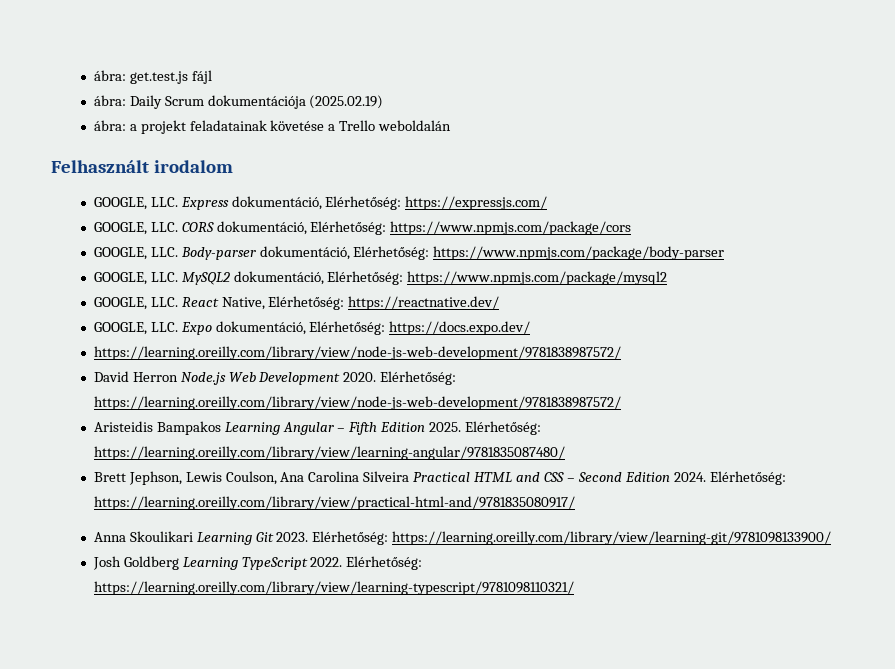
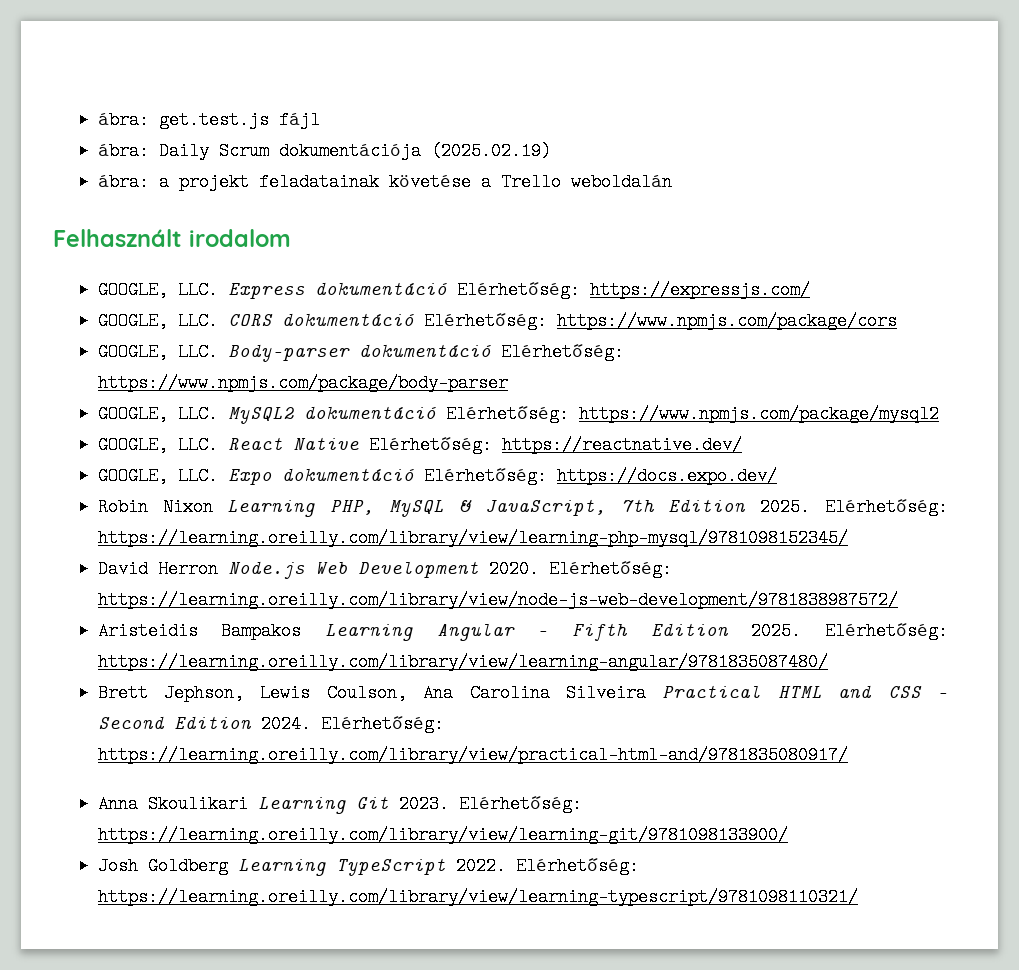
- GOOGLE, LLC. Express dokumentáció, Elérhetőség: https://expressjs.com/
+ GOOGLE, LLC. Express dokumentáció Elérhetőség: https://expressjs.com/
- GOOGLE, LLC. CORS dokumentáció, Elérhetőség: https://www.npmjs.com/package/cors
+ GOOGLE, LLC. CORS dokumentáció Elérhetőség: https://www.npmjs.com/package/cors
- GOOGLE, LLC. Body-parser dokumentáció, Elérhetőség: https://www.npmjs.com/package/body-parser
+ GOOGLE, LLC. Body-parser dokumentáció Elérhetőség: https://www.npmjs.com/package/body-parser
- GOOGLE, LLC. MySQL2 dokumentáció, Elérhetőség: https://www.npmjs.com/package/mysql2
+ GOOGLE, LLC. MySQL2 dokumentáció Elérhetőség: https://www.npmjs.com/package/mysql2
- GOOGLE, LLC. React Native, Elérhetőség: https://reactnative.dev/
+ GOOGLE, LLC. React Native Elérhetőség: https://reactnative.dev/
- GOOGLE, LLC. Expo dokumentáció, Elérhetőség: https://docs.expo.dev/
- https://learning.oreilly.com/library/view/node-js-web-development/9781838987572/
+ GOOGLE, LLC. Expo dokumentáció Elérhetőség: https://docs.expo.dev/
+ Robin Nixon Learning PHP, MySQL & JavaScript, 7th Edition 2025. Elérhetőség: https://learning.oreilly.com/library/view/learning-php-mysql/9781098152345/

